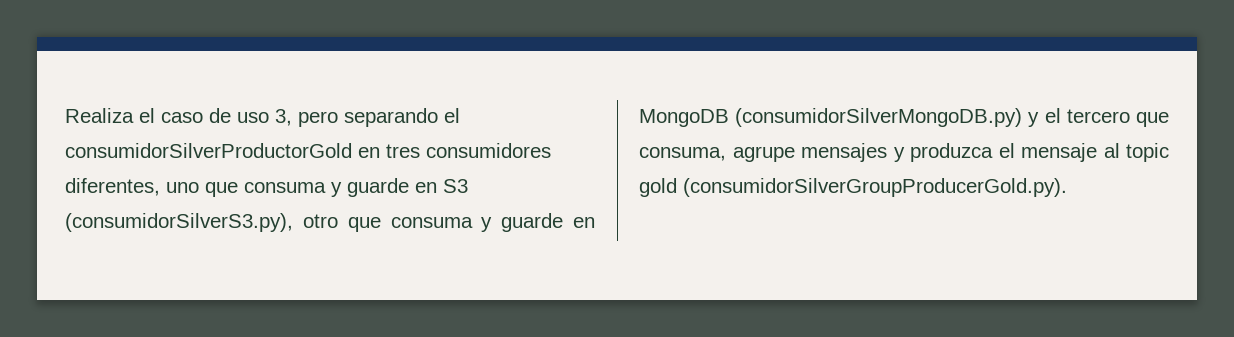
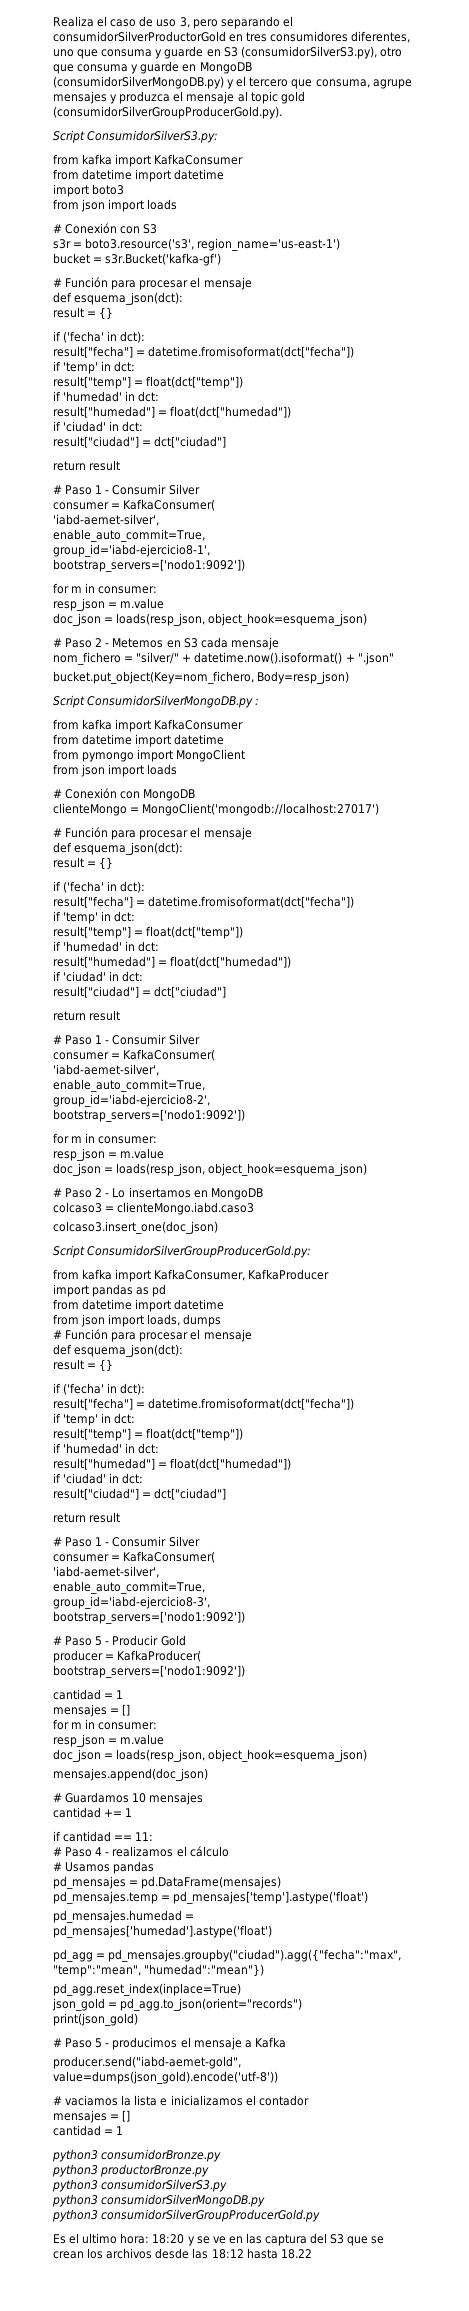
+ Script ConsumidorSilverS3.py:
+ from kafka import KafkaConsumer
+ from datetime import datetime
+ import boto3
+ from json import loads
+ # Conexión con S3
+ s3r = boto3.resource('s3', region_name='us-east-1')
+ bucket = s3r.Bucket('kafka-gf')
+ # Función para procesar el mensaje
+ def esquema_json(dct):
+ result = {}
+ if ('fecha' in dct):
+ result["fecha"] = datetime.fromisoformat(dct["fecha"])
+ if 'temp' in dct:
+ result["temp"] = float(dct["temp"])
+ if 'humedad' in dct:
+ result["humedad"] = float(dct["humedad"])
+ if 'ciudad' in dct:
+ result["ciudad"] = dct["ciudad"]
+ return result
+ # Paso 1 - Consumir Silver
+ consumer = KafkaConsumer(
+ 'iabd-aemet-silver',
+ enable_auto_commit=True,
+ group_id='iabd-ejercicio8-1',
+ bootstrap_servers=['nodo1:9092'])
+ for m in consumer:
+ resp_json = m.value
+ doc_json = loads(resp_json, object_hook=esquema_json)
+ # Paso 2 - Metemos en S3 cada mensaje
+ nom_fichero = "silver/" + datetime.now().isoformat() + ".json"
+ bucket.put_object(Key=nom_fichero, Body=resp_json)
+ Script ConsumidorSilverMongoDB.py :
+ from kafka import KafkaConsumer
+ from datetime import datetime
+ from pymongo import MongoClient
+ from json import loads
+ # Conexión con MongoDB
+ clienteMongo = MongoClient('mongodb://localhost:27017')
+ # Función para procesar el mensaje
+ def esquema_json(dct):
+ result = {}
+ if ('fecha' in dct):
+ result["fecha"] = datetime.fromisoformat(dct["fecha"])
+ if 'temp' in dct:
+ result["temp"] = float(dct["temp"])
+ if 'humedad' in dct:
+ result["humedad"] = float(dct["humedad"])
+ if 'ciudad' in dct:
+ result["ciudad"] = dct["ciudad"]
+ return result
+ # Paso 1 - Consumir Silver
+ consumer = KafkaConsumer(
+ 'iabd-aemet-silver',
+ enable_auto_commit=True,
+ group_id='iabd-ejercicio8-2',
+ bootstrap_servers=['nodo1:9092'])
+ for m in consumer:
+ resp_json = m.value
+ doc_json = loads(resp_json, object_hook=esquema_json)
+ # Paso 2 - Lo insertamos en MongoDB
+ colcaso3 = clienteMongo.iabd.caso3
+ colcaso3.insert_one(doc_json)
+ Script ConsumidorSilverGroupProducerGold.py:
+ from kafka import KafkaConsumer, KafkaProducer
+ import pandas as pd
+ from datetime import datetime
+ from json import loads, dumps
+ # Función para procesar el mensaje
+ def esquema_json(dct):
+ result = {}
+ if ('fecha' in dct):
+ result["fecha"] = datetime.fromisoformat(dct["fecha"])
+ if 'temp' in dct:
+ result["temp"] = float(dct["temp"])
+ if 'humedad' in dct:
+ result["humedad"] = float(dct["humedad"])
+ if 'ciudad' in dct:
+ result["ciudad"] = dct["ciudad"]
+ return result
+ # Paso 1 - Consumir Silver
+ consumer = KafkaConsumer(
+ 'iabd-aemet-silver',
+ enable_auto_commit=True,
+ group_id='iabd-ejercicio8-3',
+ bootstrap_servers=['nodo1:9092'])
+ # Paso 5 - Producir Gold
+ producer = KafkaProducer(
+ bootstrap_servers=['nodo1:9092'])
+ cantidad = 1
+ mensajes = []
+ for m in consumer:
+ resp_json = m.value
+ doc_json = loads(resp_json, object_hook=esquema_json)
+ mensajes.append(doc_json)
+ # Guardamos 10 mensajes
+ cantidad += 1
+ if cantidad == 11:
+ # Paso 4 - realizamos el cálculo
+ # Usamos pandas
+ pd_mensajes = pd.DataFrame(mensajes)
+ pd_mensajes.temp = pd_mensajes['temp'].astype('float')
+ pd_mensajes.humedad = pd_mensajes['humedad'].astype('float')
+ pd_agg = pd_mensajes.groupby("ciudad").agg({"fecha":"max", "temp":"mean", "humedad":"mean"})
+ pd_agg.reset_index(inplace=True)
+ json_gold = pd_agg.to_json(orient="records")
+ print(json_gold)
+ # Paso 5 - producimos el mensaje a Kafka
+ producer.send("iabd-aemet-gold", value=dumps(json_gold).encode('utf-8'))
+ # vaciamos la lista e inicializamos el contador
+ mensajes = []
+ cantidad = 1
+ python3 consumidorBronze.py
+ python3 productorBronze.py
+ python3 consumidorSilverS3.py
+ python3 consumidorSilverMongoDB.py
+ python3 consumidorSilverGroupProducerGold.py
+ Es el ultimo hora: 18:20 y se ve en las captura del S3 que se crean los archivos desde las 18:12 hasta 18.22

